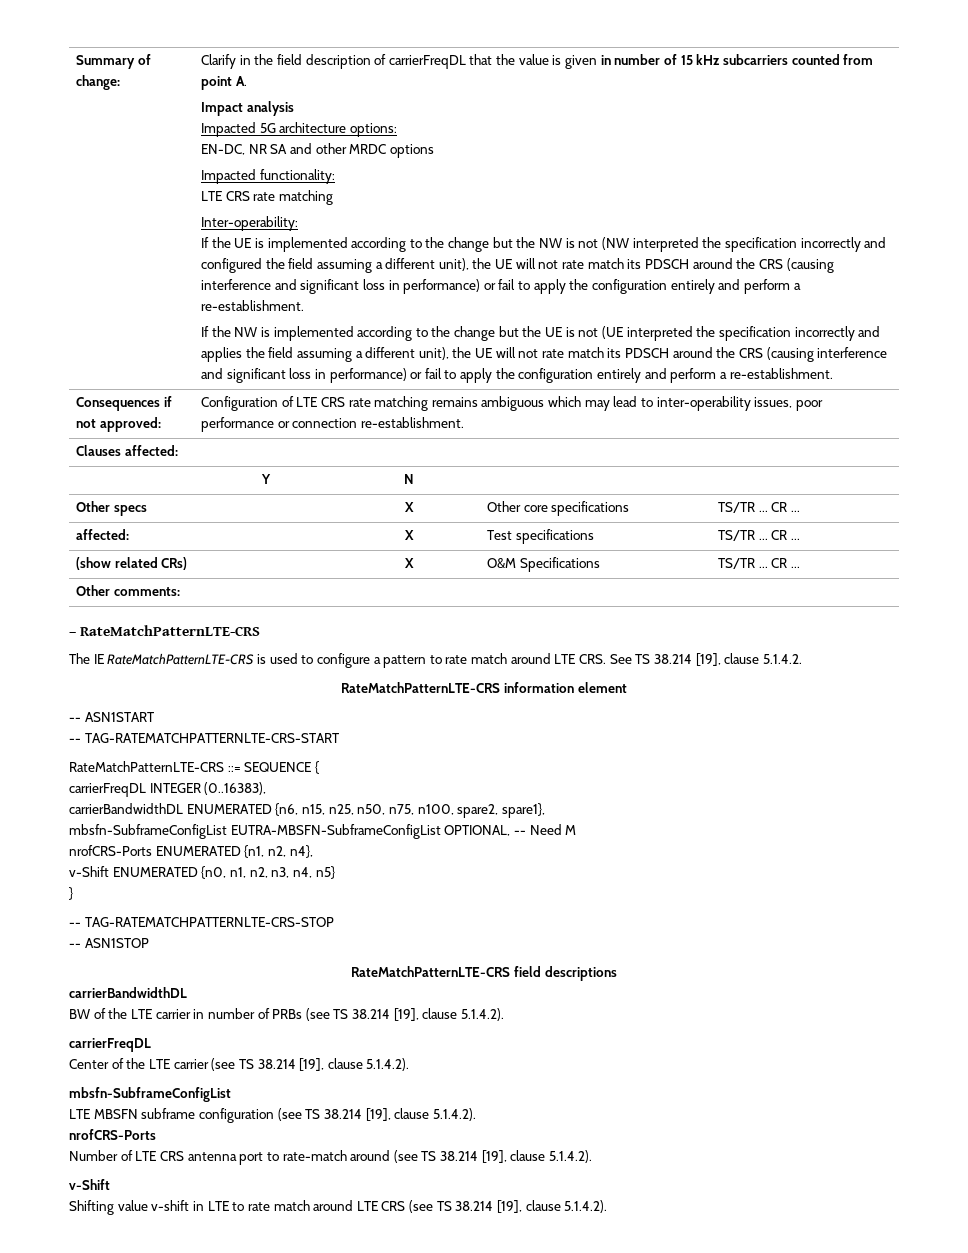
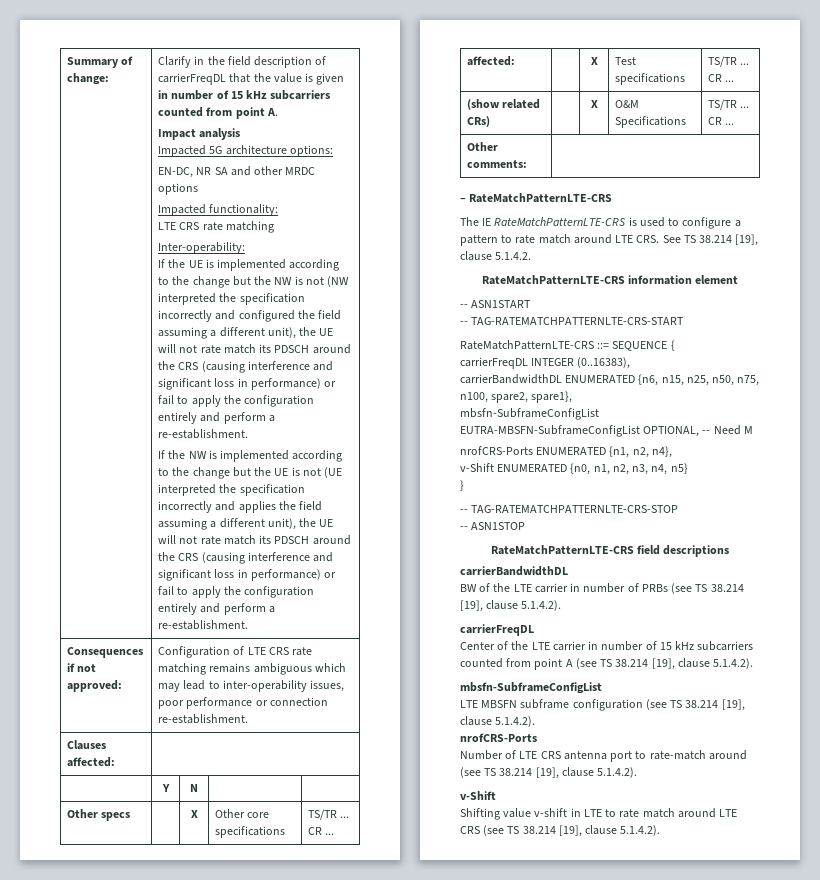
- Center of the LTE carrier (see TS 38.214 [19], clause 5.1.4.2).
+ Center of the LTE carrier in number of 15 kHz subcarriers counted from point A (see TS 38.214 [19], clause 5.1.4.2).

